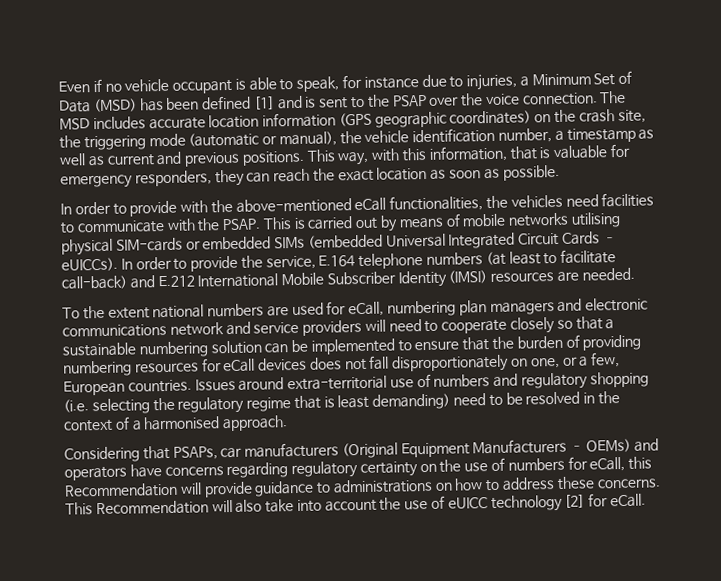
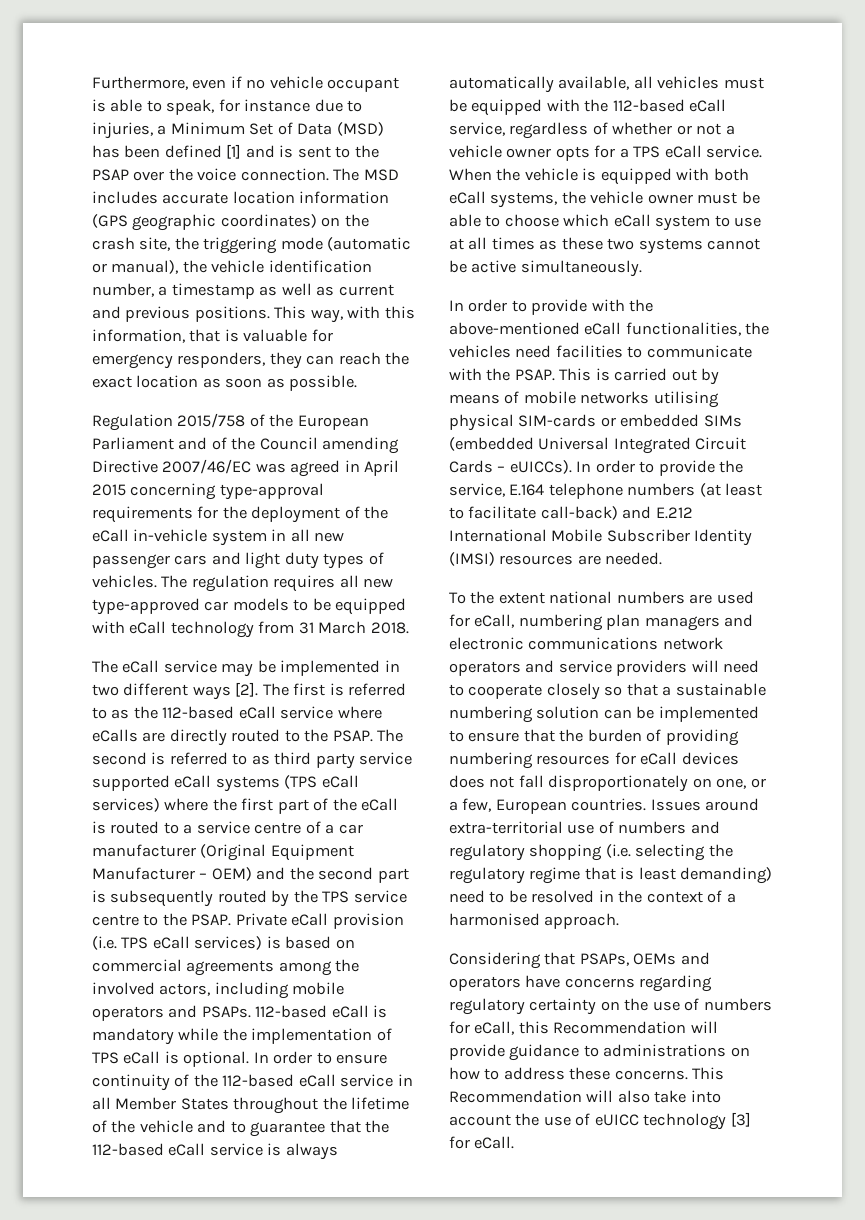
- Even if no vehicle occupant is able to speak, for instance due to injuries, a Minimum Set of Data (MSD) has been defined [1] and is sent to the PSAP over the voice connection.
+ Furthermore, even if no vehicle occupant is able to speak, for instance due to injuries, a Minimum Set of Data (MSD) has been defined [1] and is sent to the PSAP over the voice connection.
+ Regulation 2015/758 of the European Parliament and of the Council amending Directive 2007/46/EC was agreed in April 2015 concerning type-approval requirements for the deployment of the eCall in-vehicle system in all new passenger cars and light duty types of vehicles. The regulation requires all new type-approved car models to be equipped with eCall technology from 31 March 2018.
+ The eCall service may be implemented in two different ways [2]. The first is referred to as the 112-based eCall service where eCalls are directly routed to the PSAP. The second is referred to as third party service supported eCall systems (TPS eCall services) where the first part of the eCall is routed to a service centre of a car manufacturer (Original Equipment Manufacturer – OEM) and the second part is subsequently routed by the TPS service centre to the PSAP. Private eCall provision (i.e. TPS eCall services) is based on commercial agreements among the involved actors, including mobile operators and PSAPs. 112-based eCall is mandatory while the implementation of TPS eCall is optional. In order to ensure continuity of the 112-based eCall service in all Member States throughout the lifetime of the vehicle and to guarantee that the 112-based eCall service is always automatically available, all vehicles must be equipped with the 112-based eCall service, regardless of whether or not a vehicle owner opts for a TPS eCall service. When the vehicle is equipped with both eCall systems, the vehicle owner must be able to choose which eCall system to use at all times as these two systems cannot be active simultaneously.
- To the extent national numbers are used for eCall, numbering plan managers and electronic communications network and service providers will need to cooperate closely so that a sustainable numbering solution can be implemented to ensure that the burden of providing numbering resources for eCall devices does not fall disproportionately on one, or a few, European countries.
+ To the extent national numbers are used for eCall, numbering plan managers and electronic communications network operators and service providers will need to cooperate closely so that a sustainable numbering solution can be implemented to ensure that the burden of providing numbering resources for eCall devices does not fall disproportionately on one, or a few, European countries.
- Considering that PSAPs, car manufacturers (Original Equipment Manufacturers – OEMs) and operators have concerns regarding regulatory certainty on the use of numbers for eCall, this Recommendation will provide guidance to administrations on how to address these concerns.
+ Considering that PSAPs, OEMs and operators have concerns regarding regulatory certainty on the use of numbers for eCall, this Recommendation will provide guidance to administrations on how to address these concerns.
- This Recommendation will also take into account the use of eUICC technology [2] for eCall.
+ This Recommendation will also take into account the use of eUICC technology [3] for eCall.

